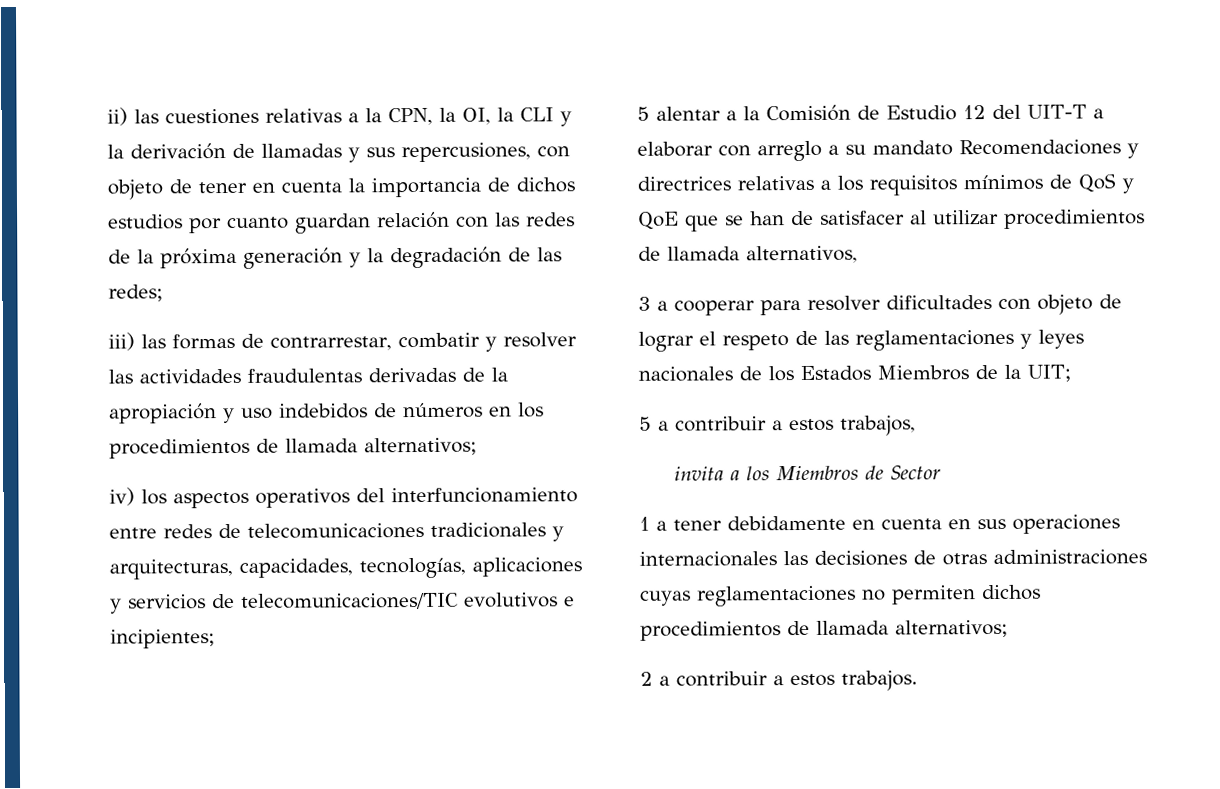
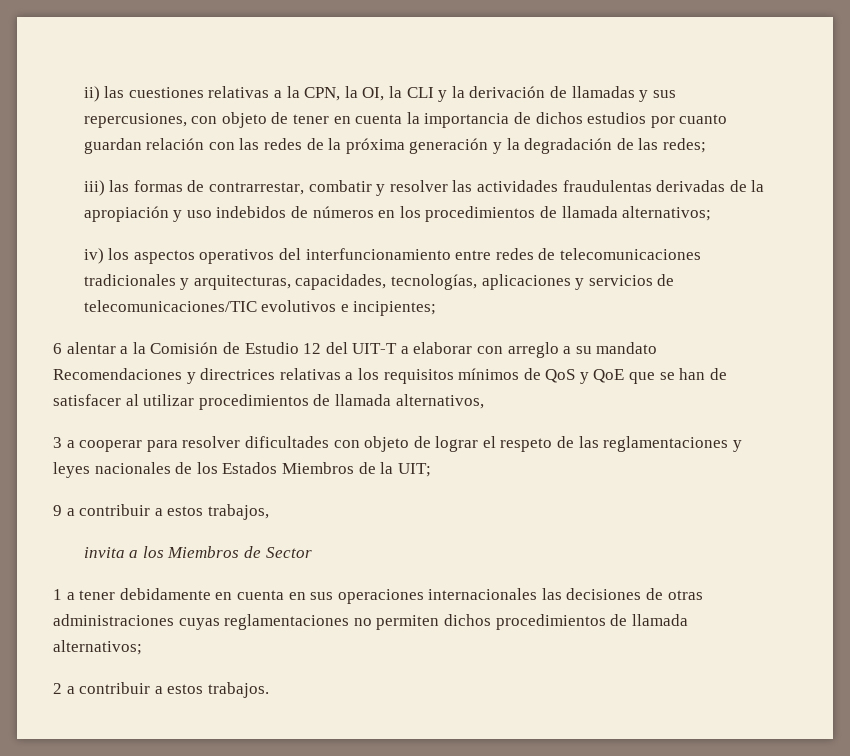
- 5 alentar a la Comisión de Estudio 12 del UIT-T a elaborar con arreglo a su mandato Recomendaciones y directrices relativas a los requisitos mínimos de QoS y QoE que se han de satisfacer al utilizar procedimientos de llamada alternativos,
+ 6 alentar a la Comisión de Estudio 12 del UIT-T a elaborar con arreglo a su mandato Recomendaciones y directrices relativas a los requisitos mínimos de QoS y QoE que se han de satisfacer al utilizar procedimientos de llamada alternativos,
- 5 a contribuir a estos trabajos,
+ 9 a contribuir a estos trabajos,

